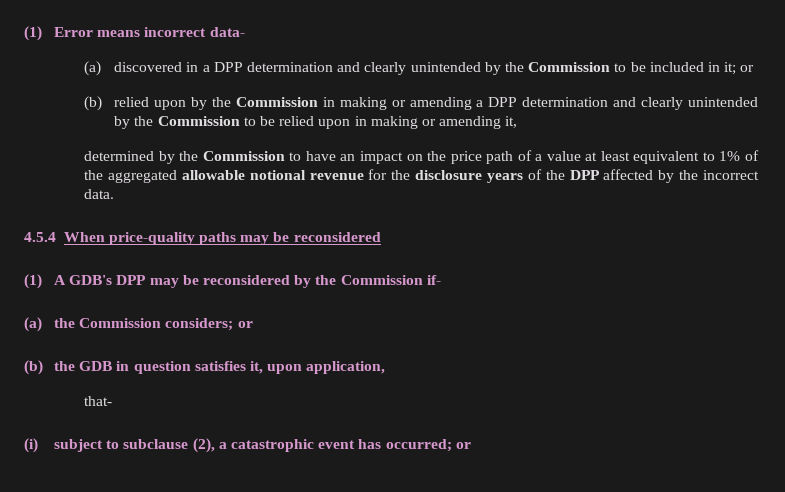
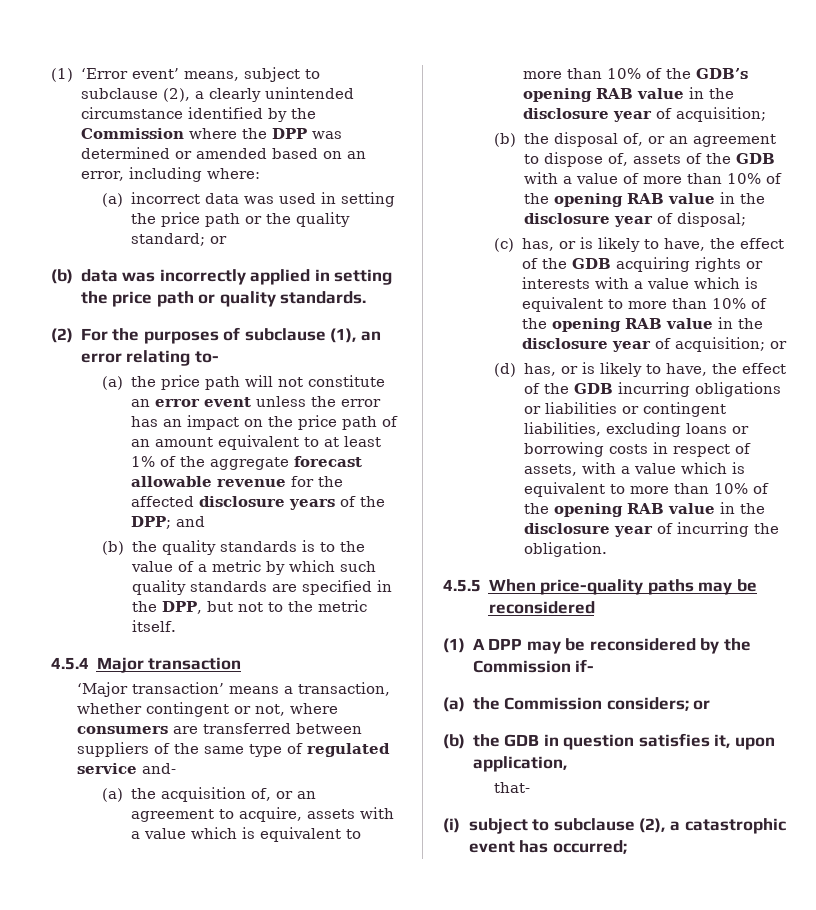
- (1) Error means incorrect data-
- (a) discovered in a DPP determination and clearly unintended by the Commission to be included in it; or
- (b) relied upon by the Commission in making or amending a DPP determination and clearly unintended by the Commission to be relied upon in making or amending it,
- determined by the Commission to have an impact on the price path of a value at least equivalent to 1% of the aggregated allowable notional revenue for the disclosure years of the DPP affected by the incorrect data.
- 4.5.4 When price-quality paths may be reconsidered
+ (1) ‘Error event’ means, subject to subclause (2), a clearly unintended circumstance identified by the Commission where the DPP was determined or amended based on an error, including where:
+ (a) incorrect data was used in setting the price path or the quality standard; or
+ (b) data was incorrectly applied in setting the price path or quality standards.
+ (2) For the purposes of subclause (1), an error relating to-
+ (a) the price path will not constitute an error event unless the error has an impact on the price path of an amount equivalent to at least 1% of the aggregate forecast allowable revenue for the affected disclosure years of the DPP; and
+ (b) the quality standards is to the value of a metric by which such quality standards are specified in the DPP, but not to the metric itself.
+ 4.5.4 Major transaction
+ ‘Major transaction’ means a transaction, whether contingent or not, where consumers are transferred between suppliers of the same type of regulated service and-
+ (a) the acquisition of, or an agreement to acquire, assets with a value which is equivalent to more than 10% of the GDB’s opening RAB value in the disclosure year of acquisition;
+ (b) the disposal of, or an agreement to dispose of, assets of the GDB with a value of more than 10% of the opening RAB value in the disclosure year of disposal;
+ (c) has, or is likely to have, the effect of the GDB acquiring rights or interests with a value which is equivalent to more than 10% of the opening RAB value in the disclosure year of acquisition; or
+ (d) has, or is likely to have, the effect of the GDB incurring obligations or liabilities or contingent liabilities, excluding loans or borrowing costs in respect of assets, with a value which is equivalent to more than 10% of the opening RAB value in the disclosure year of incurring the obligation.
+ 4.5.5 When price-quality paths may be reconsidered
- (1) A GDB's DPP may be reconsidered by the Commission if-
+ (1) A DPP may be reconsidered by the Commission if-
- (i) subject to subclause (2), a catastrophic event has occurred; or
+ (i) subject to subclause (2), a catastrophic event has occurred;

